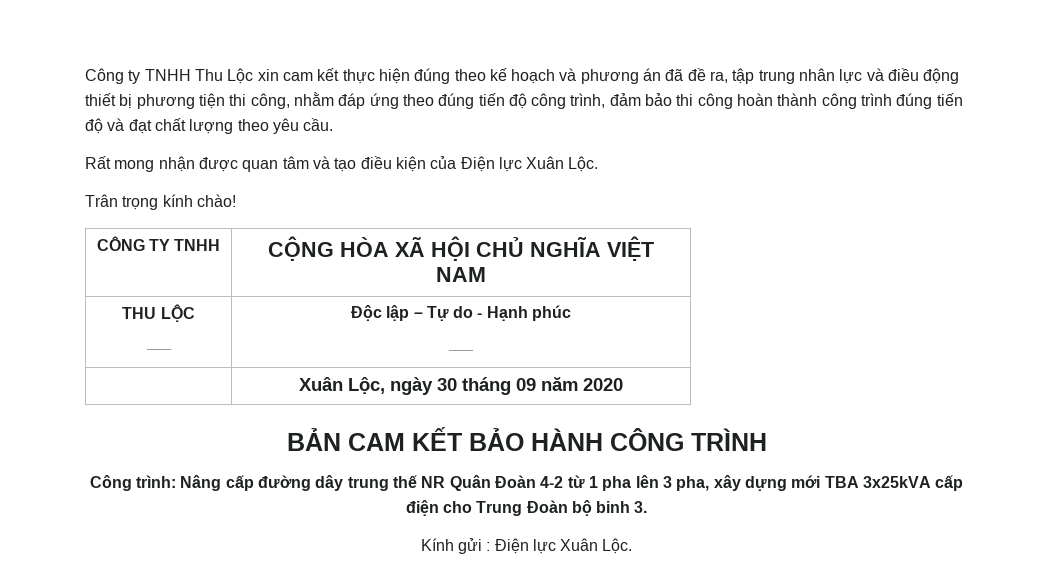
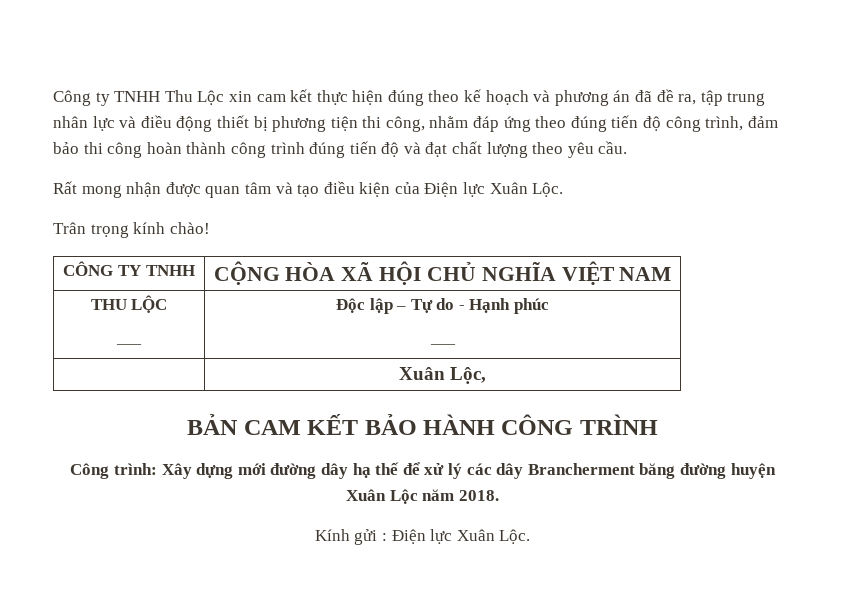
- | Xuân Lộc, ngày 30 tháng 09 năm 2020
+ | Xuân Lộc,
- Công trình: Nâng cấp đường dây trung thế NR Quân Đoàn 4-2 từ 1 pha lên 3 pha, xây dựng mới TBA 3x25kVA cấp điện cho Trung Đoàn bộ binh 3.
+ Công trình: Xây dựng mới đường dây hạ thế để xử lý các dây Brancherment băng đường huyện Xuân Lộc năm 2018.

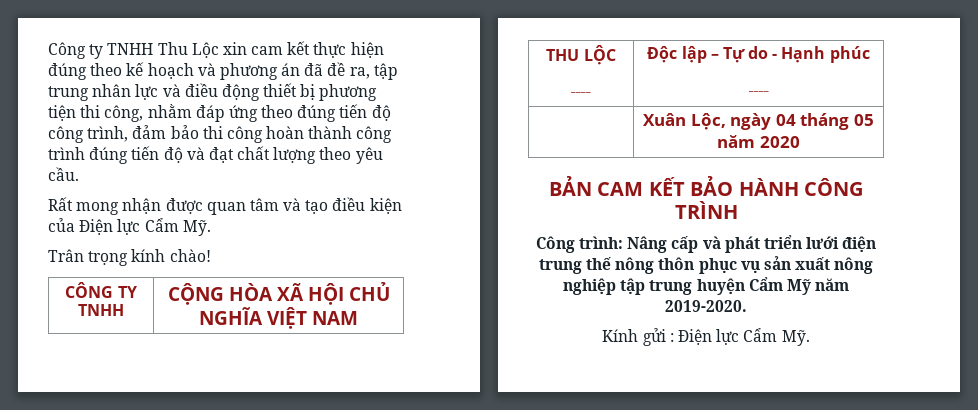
- Rất mong nhận được quan tâm và tạo điều kiện của Điện lực Xuân Lộc.
+ Rất mong nhận được quan tâm và tạo điều kiện của Điện lực Cẩm Mỹ.
- | Xuân Lộc,
+ | Xuân Lộc, ngày 04 tháng 05 năm 2020
- Công trình: Xây dựng mới đường dây hạ thế để xử lý các dây Brancherment băng đường huyện Xuân Lộc năm 2018.
+ Công trình: Nâng cấp và phát triển lưới điện trung thế nông thôn phục vụ sản xuất nông nghiệp tập trung huyện Cẩm Mỹ năm 2019-2020.
- Kính gửi : Điện lực Xuân Lộc.
+ Kính gửi : Điện lực Cẩm Mỹ.

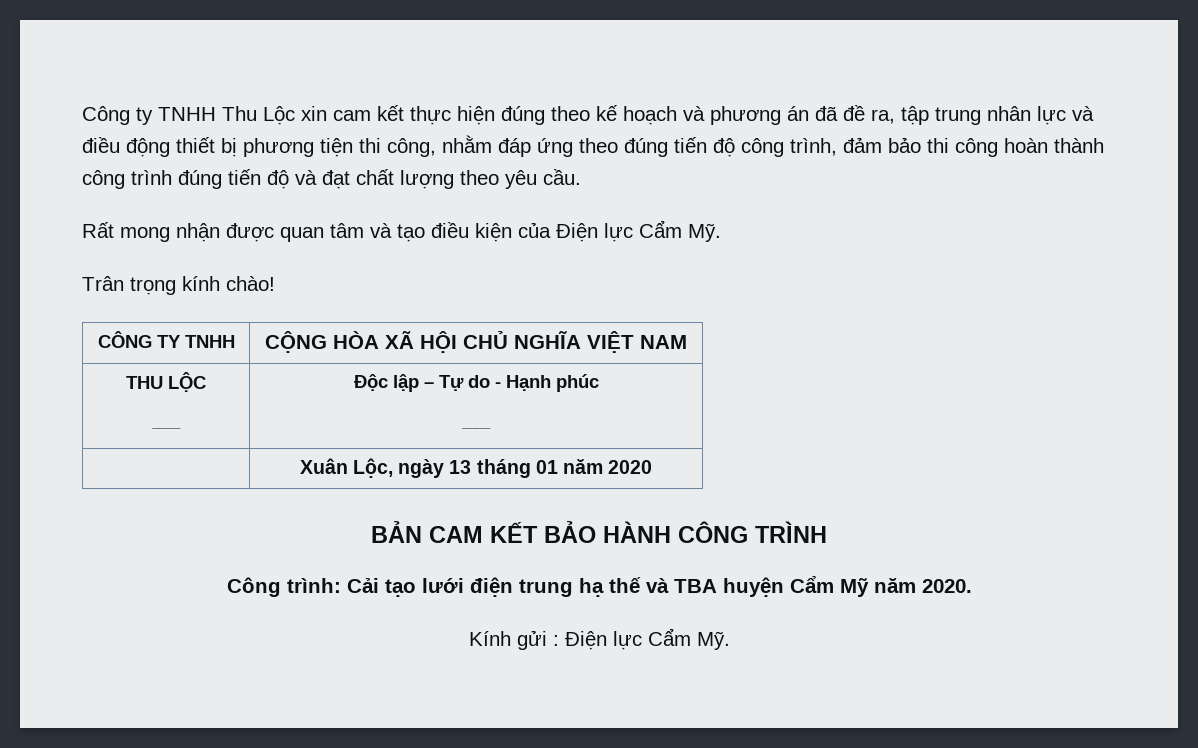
- | Xuân Lộc, ngày 04 tháng 05 năm 2020
+ | Xuân Lộc, ngày 13 tháng 01 năm 2020
- Công trình: Nâng cấp và phát triển lưới điện trung thế nông thôn phục vụ sản xuất nông nghiệp tập trung huyện Cẩm Mỹ năm 2019-2020.
+ Công trình: Cải tạo lưới điện trung hạ thế và TBA huyện Cẩm Mỹ năm 2020.

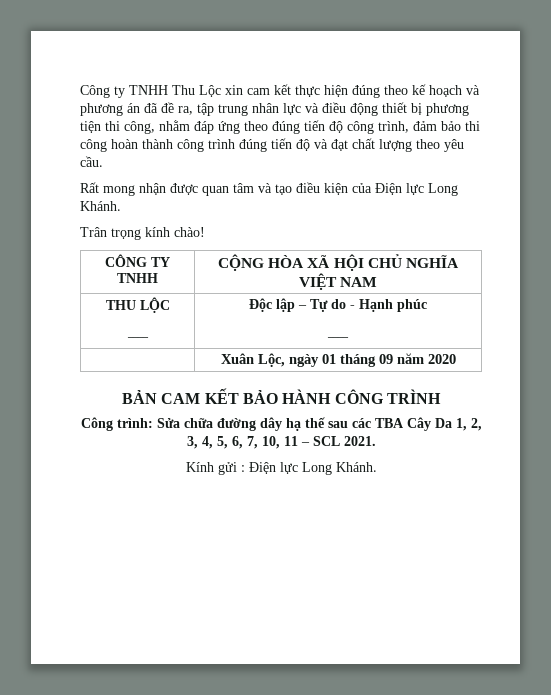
- Rất mong nhận được quan tâm và tạo điều kiện của Điện lực Cẩm Mỹ.
+ Rất mong nhận được quan tâm và tạo điều kiện của Điện lực Long Khánh.
- | Xuân Lộc, ngày 13 tháng 01 năm 2020
+ | Xuân Lộc, ngày 01 tháng 09 năm 2020
- Công trình: Cải tạo lưới điện trung hạ thế và TBA huyện Cẩm Mỹ năm 2020.
+ Công trình: Sửa chữa đường dây hạ thế sau các TBA Cây Da 1, 2, 3, 4, 5, 6, 7, 10, 11 – SCL 2021.
- Kính gửi : Điện lực Cẩm Mỹ.
+ Kính gửi : Điện lực Long Khánh.

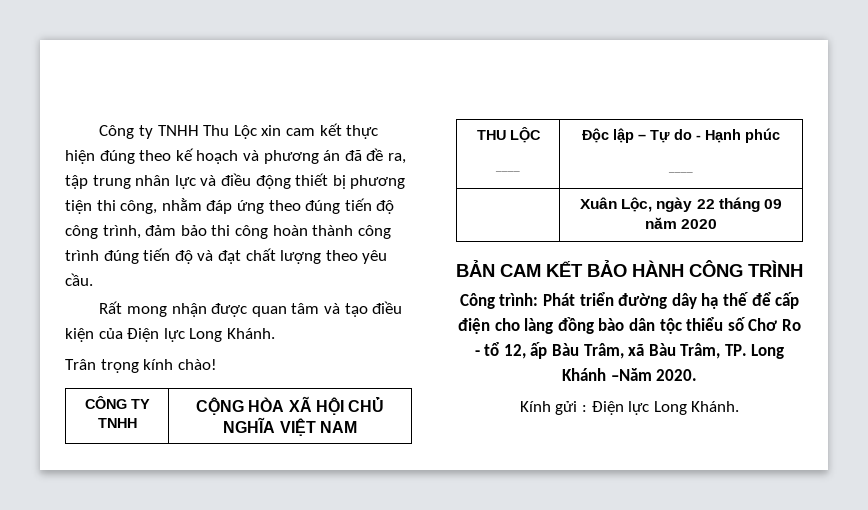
- | Xuân Lộc, ngày 01 tháng 09 năm 2020
+ | Xuân Lộc, ngày 22 tháng 09 năm 2020
- Công trình: Sửa chữa đường dây hạ thế sau các TBA Cây Da 1, 2, 3, 4, 5, 6, 7, 10, 11 – SCL 2021.
+ Công trình: Phát triển đường dây hạ thế để cấp điện cho làng đồng bào dân tộc thiểu số Chơ Ro - tổ 12, ấp Bàu Trâm, xã Bàu Trâm, TP. Long Khánh –Năm 2020.

